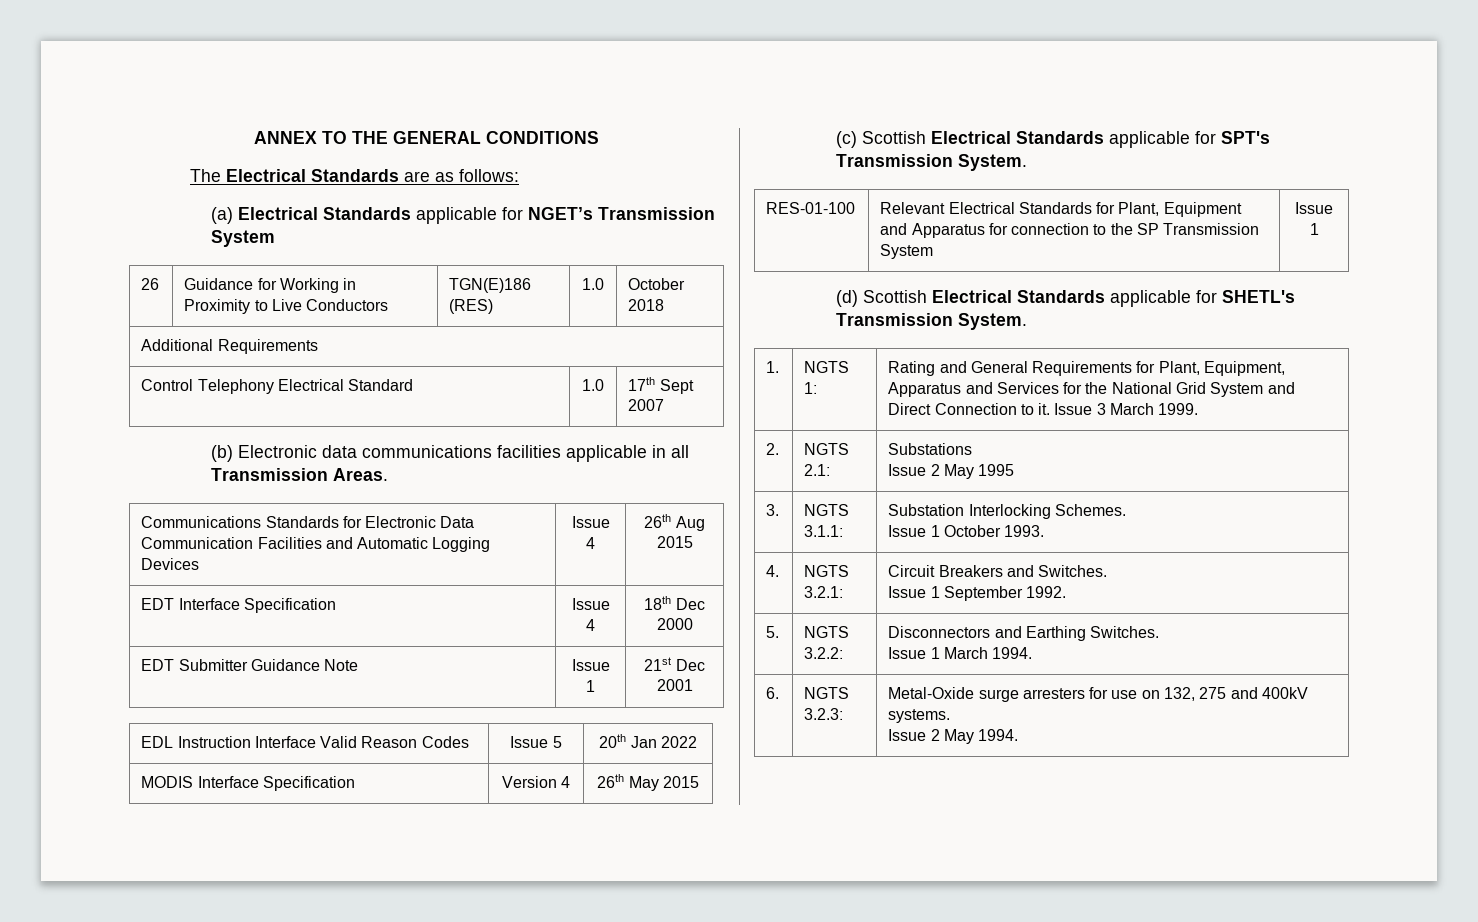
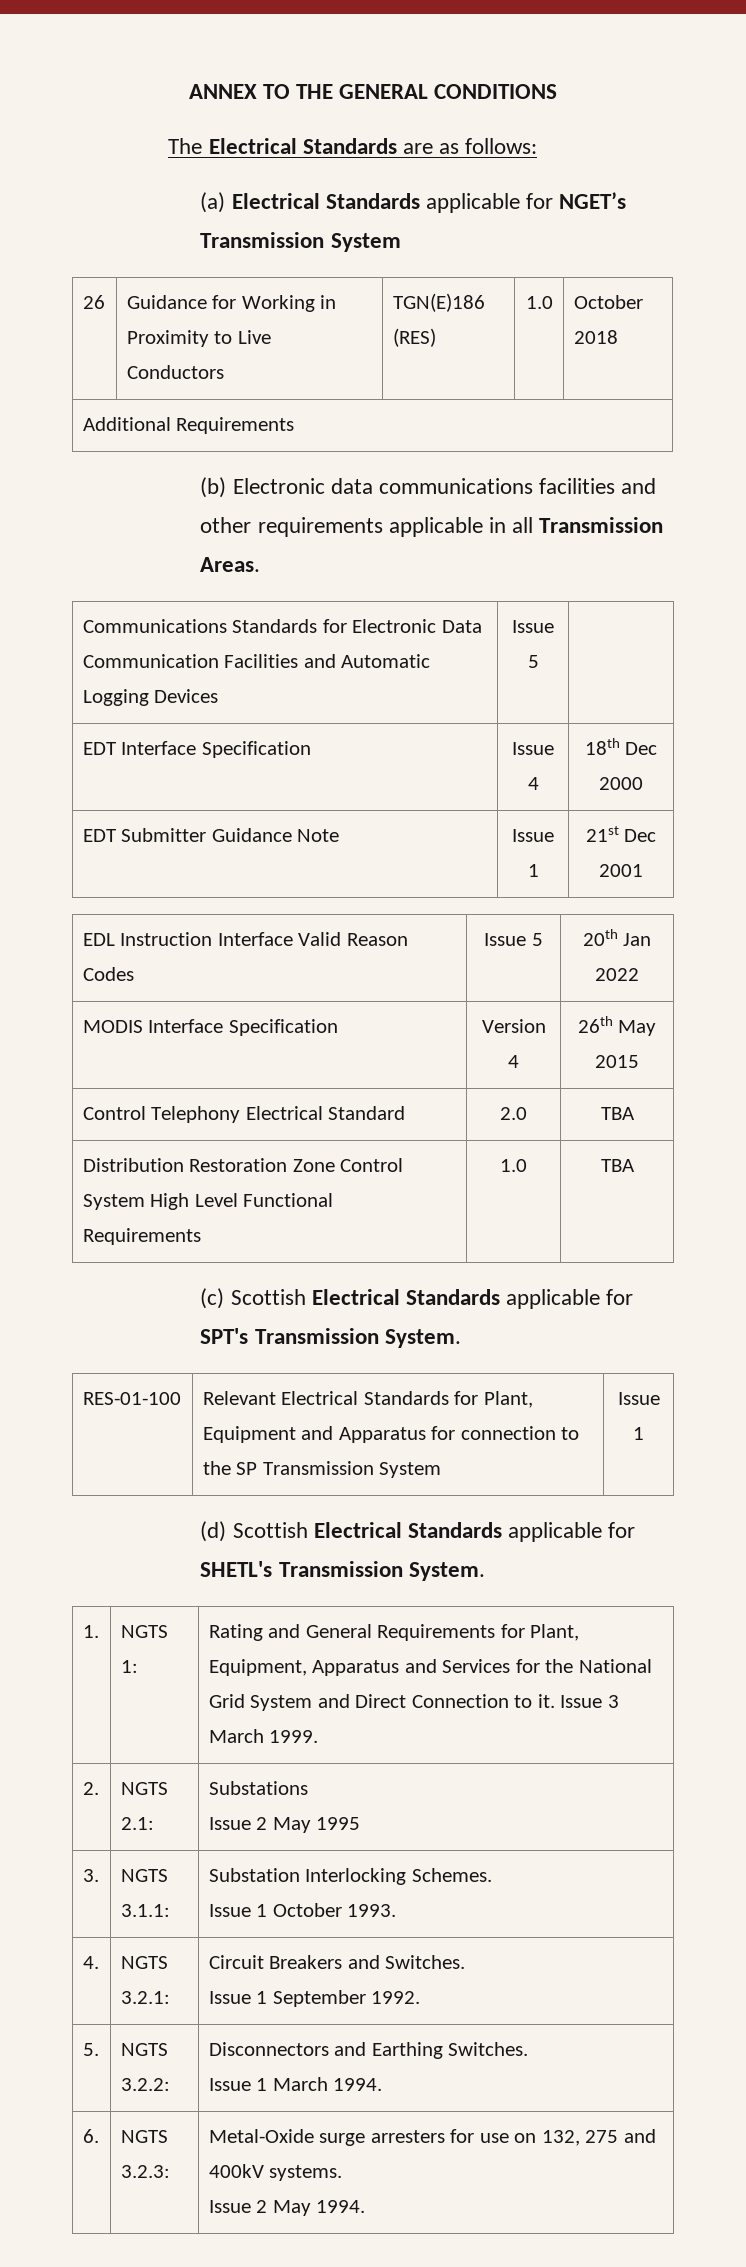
- Control Telephony Electrical Standard | 1.0 | 17th Sept 2007
- (b) Electronic data communications facilities applicable in all Transmission Areas.
+ (b) Electronic data communications facilities and other requirements applicable in all Transmission Areas.
- Communications Standards for Electronic Data Communication Facilities and Automatic Logging Devices | Issue 4 | 26th Aug 2015
+ Communications Standards for Electronic Data Communication Facilities and Automatic Logging Devices | Issue 5 |
+ Control Telephony Electrical Standard | 2.0 | TBA
+ Distribution Restoration Zone Control System High Level Functional Requirements | 1.0 | TBA

